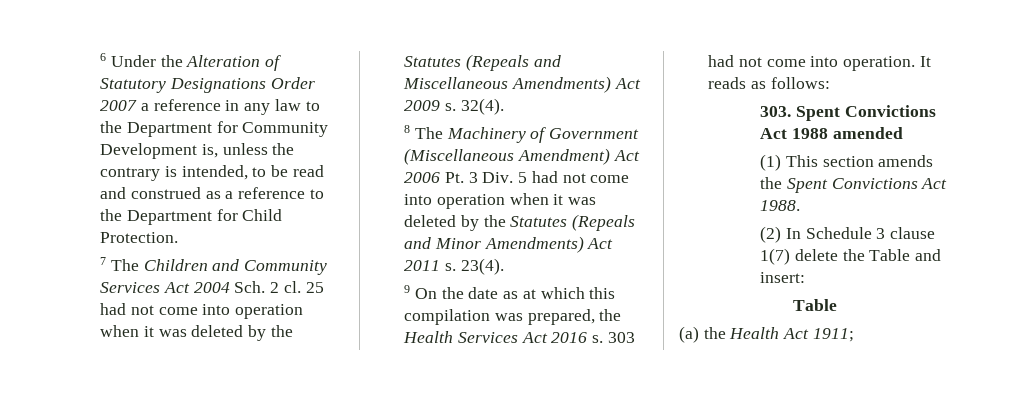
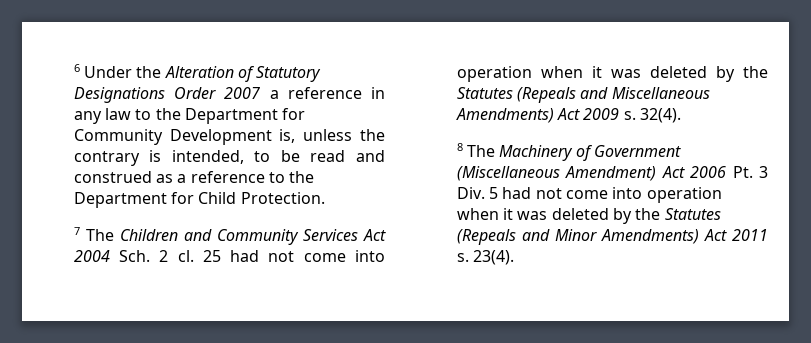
- 9 On the date as at which this compilation was prepared, the Health Services Act 2016 s. 303 had not come into operation. It reads as follows:
- 303. Spent Convictions Act 1988 amended
- (1) This section amends the Spent Convictions Act 1988.
- (2) In Schedule 3 clause 1(7) delete the Table and insert:
- Table
- (a) the Health Act 1911;

